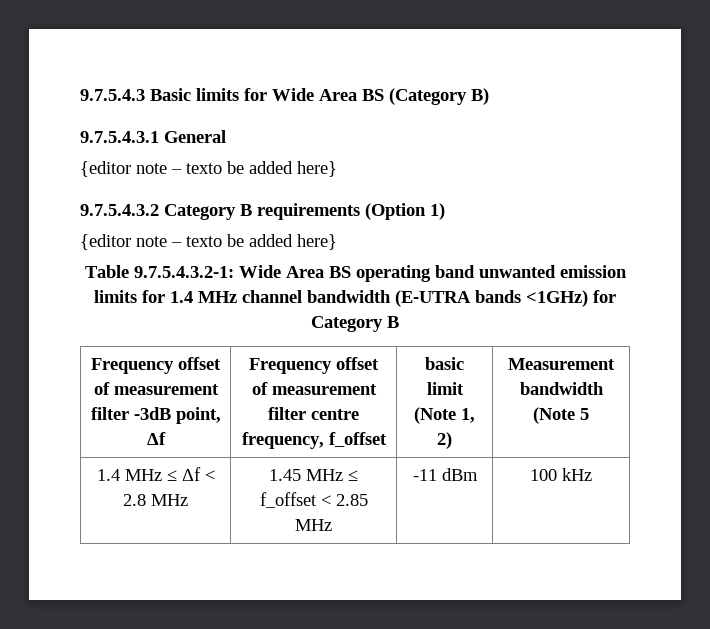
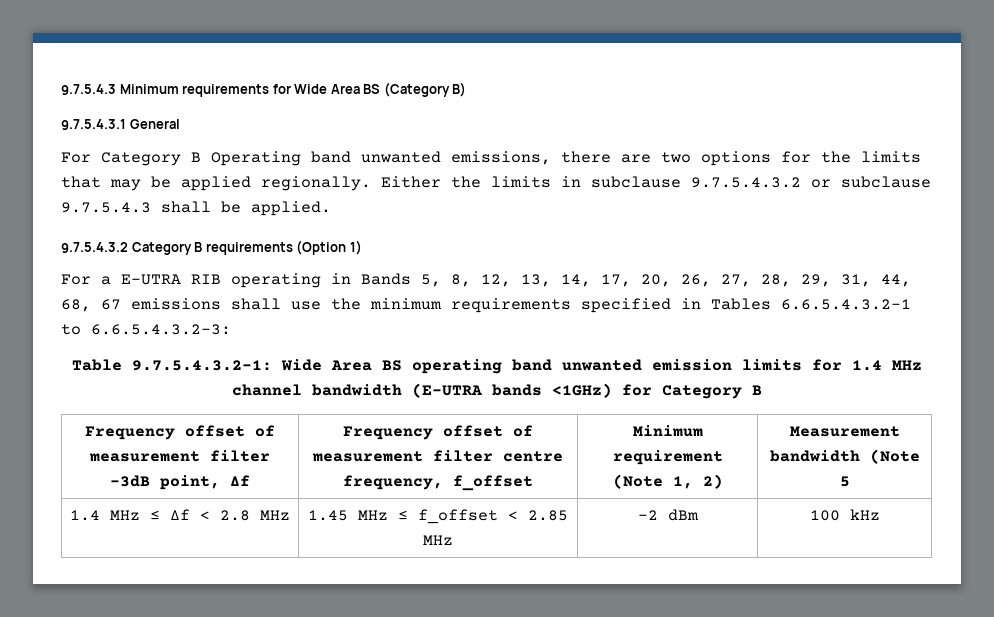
- 9.7.5.4.3 Basic limits for Wide Area BS (Category B)
+ 9.7.5.4.3 Minimum requirements for Wide Area BS (Category B)
  9.7.5.4.3.1 General
- {editor note – texto be added here}
+ For Category B Operating band unwanted emissions, there are two options for the limits that may be applied regionally. Either the limits in subclause 9.7.5.4.3.2 or subclause 9.7.5.4.3 shall be applied.
  9.7.5.4.3.2 Category B requirements (Option 1)
- {editor note – texto be added here}
+ For a E-UTRA RIB operating in Bands 5, 8, 12, 13, 14, 17, 20, 26, 27, 28, 29, 31, 44, 68, 67 emissions shall use the minimum requirements specified in Tables 6.6.5.4.3.2-1 to 6.6.5.4.3.2-3:
- Frequency offset of measurement filter -3dB point, Δf | Frequency offset of measurement filter centre frequency, f_offset | basic limit (Note 1, 2) | Measurement bandwidth (Note 5
+ Frequency offset of measurement filter -3dB point, Δf | Frequency offset of measurement filter centre frequency, f_offset | Minimum requirement (Note 1, 2) | Measurement bandwidth (Note 5
- 1.4 MHz ≤ Δf < 2.8 MHz | 1.45 MHz ≤ f_offset < 2.85 MHz | -11 dBm | 100 kHz
+ 1.4 MHz ≤ Δf < 2.8 MHz | 1.45 MHz ≤ f_offset < 2.85 MHz | -2 dBm | 100 kHz

